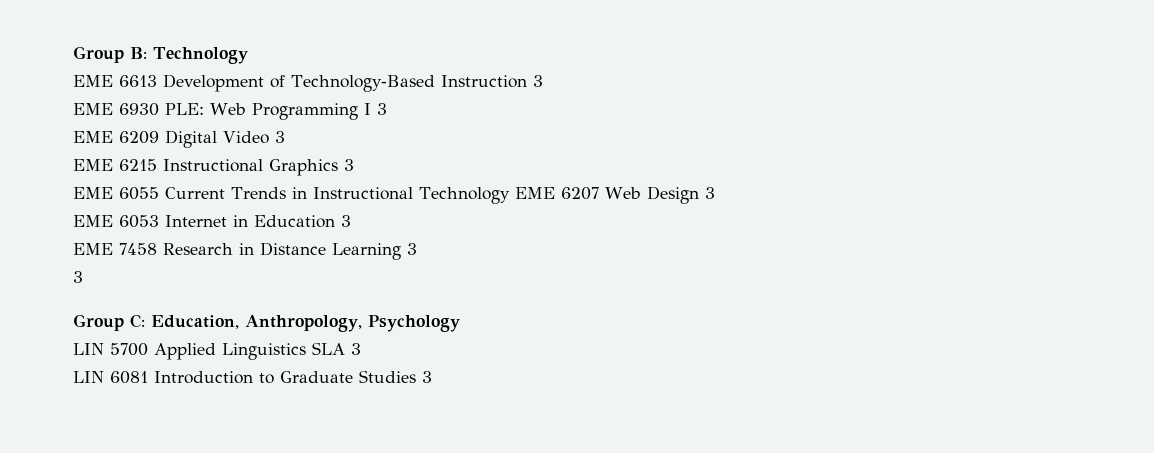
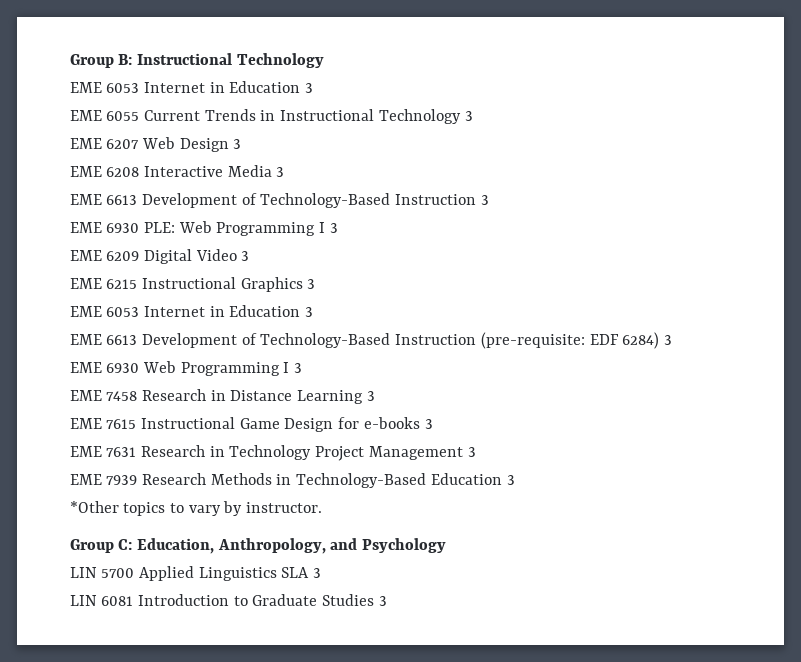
- Group B: Technology
+ Group B: Instructional Technology
+ EME 6053 Internet in Education 3
+ EME 6055 Current Trends in Instructional Technology 3
+ EME 6207 Web Design 3
+ EME 6208 Interactive Media 3
  EME 6215 Instructional Graphics 3
- EME 6055 Current Trends in Instructional Technology EME 6207 Web Design 3
  EME 6053 Internet in Education 3
+ EME 6613 Development of Technology-Based Instruction (pre-requisite: EDF 6284) 3
+ EME 6930 Web Programming I 3
  EME 7458 Research in Distance Learning 3
- 3
+ EME 7615 Instructional Game Design for e-books 3
+ EME 7631 Research in Technology Project Management 3
+ EME 7939 Research Methods in Technology-Based Education 3
+ *Other topics to vary by instructor.
- Group C: Education, Anthropology, Psychology
+ Group C: Education, Anthropology, and Psychology

